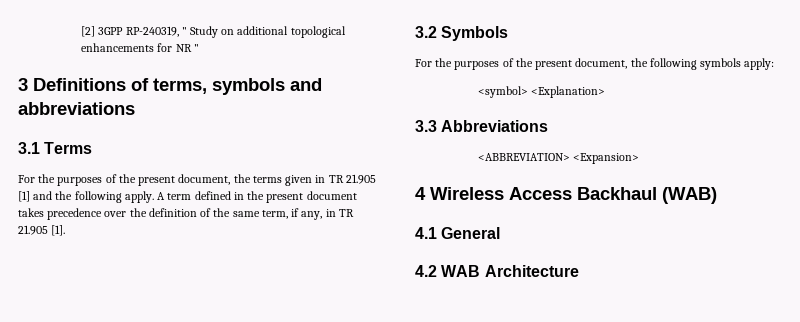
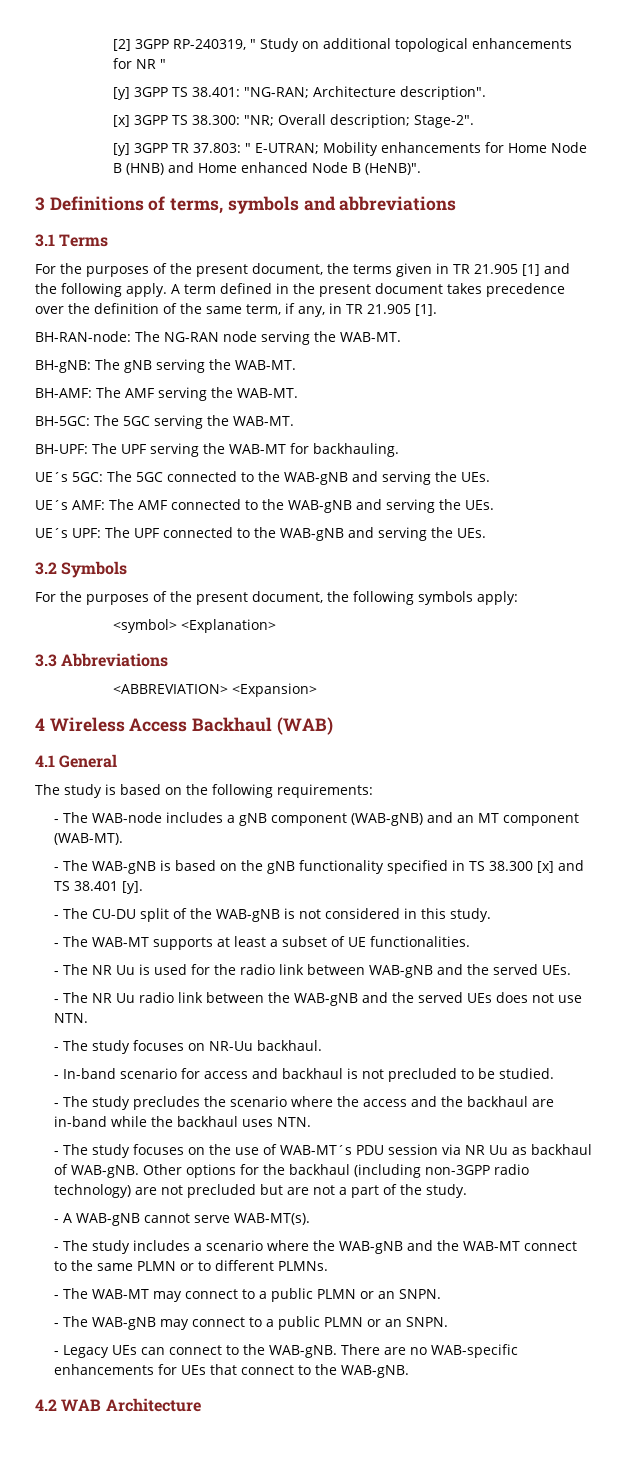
+ [y] 3GPP TS 38.401: "NG-RAN; Architecture description".
+ [x] 3GPP TS 38.300: "NR; Overall description; Stage-2".
+ [y] 3GPP TR 37.803: " E-UTRAN; Mobility enhancements for Home Node B (HNB) and Home enhanced Node B (HeNB)".
+ BH-RAN-node: The NG-RAN node serving the WAB-MT.
+ BH-gNB: The gNB serving the WAB-MT.
+ BH-AMF: The AMF serving the WAB-MT.
+ BH-5GC: The 5GC serving the WAB-MT.
+ BH-UPF: The UPF serving the WAB-MT for backhauling.
+ UE´s 5GC: The 5GC connected to the WAB-gNB and serving the UEs.
+ UE´s AMF: The AMF connected to the WAB-gNB and serving the UEs.
+ UE´s UPF: The UPF connected to the WAB-gNB and serving the UEs.
+ The study is based on the following requirements:
+ - The WAB-node includes a gNB component (WAB-gNB) and an MT component (WAB-MT).
+ - The WAB-gNB is based on the gNB functionality specified in TS 38.300 [x] and TS 38.401 [y].
+ - The CU-DU split of the WAB-gNB is not considered in this study.
+ - The WAB-MT supports at least a subset of UE functionalities.
+ - The NR Uu is used for the radio link between WAB-gNB and the served UEs.
+ - The NR Uu radio link between the WAB-gNB and the served UEs does not use NTN.
+ - The study focuses on NR-Uu backhaul.
+ - In-band scenario for access and backhaul is not precluded to be studied.
+ - The study precludes the scenario where the access and the backhaul are in-band while the backhaul uses NTN.
+ - The study focuses on the use of WAB-MT´s PDU session via NR Uu as backhaul of WAB-gNB. Other options for the backhaul (including non-3GPP radio technology) are not precluded but are not a part of the study.
+ - A WAB-gNB cannot serve WAB-MT(s).
+ - The study includes a scenario where the WAB-gNB and the WAB-MT connect to the same PLMN or to different PLMNs.
+ - The WAB-MT may connect to a public PLMN or an SNPN.
+ - The WAB-gNB may connect to a public PLMN or an SNPN.
+ - Legacy UEs can connect to the WAB-gNB. There are no WAB-specific enhancements for UEs that connect to the WAB-gNB.

